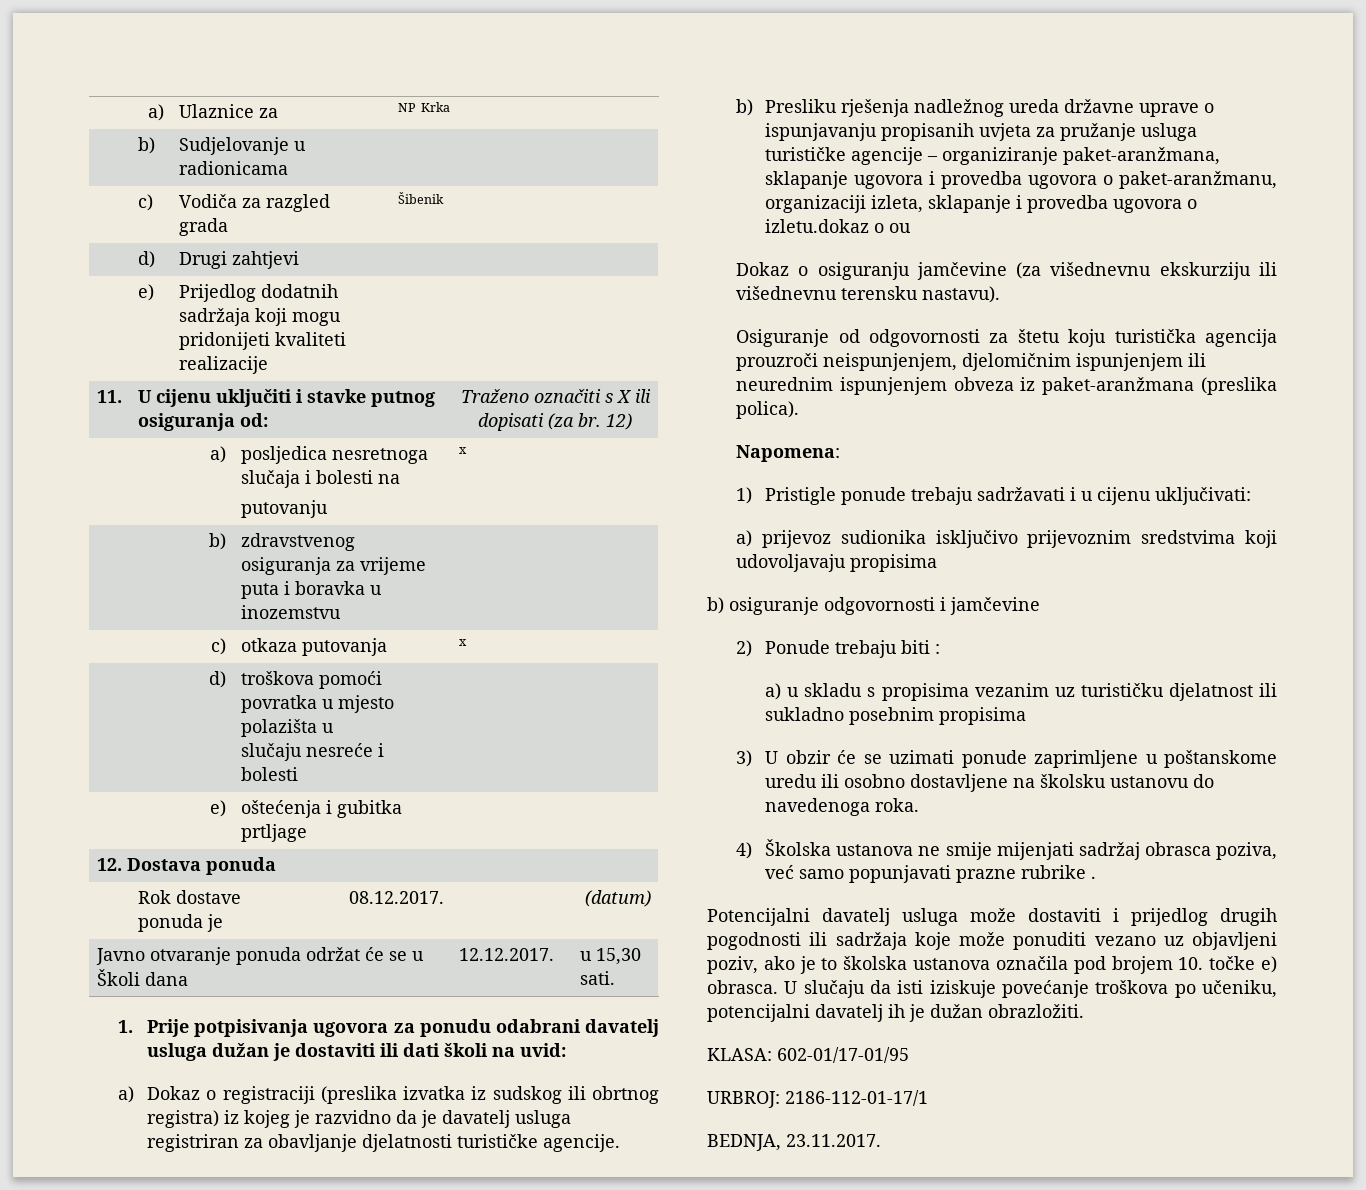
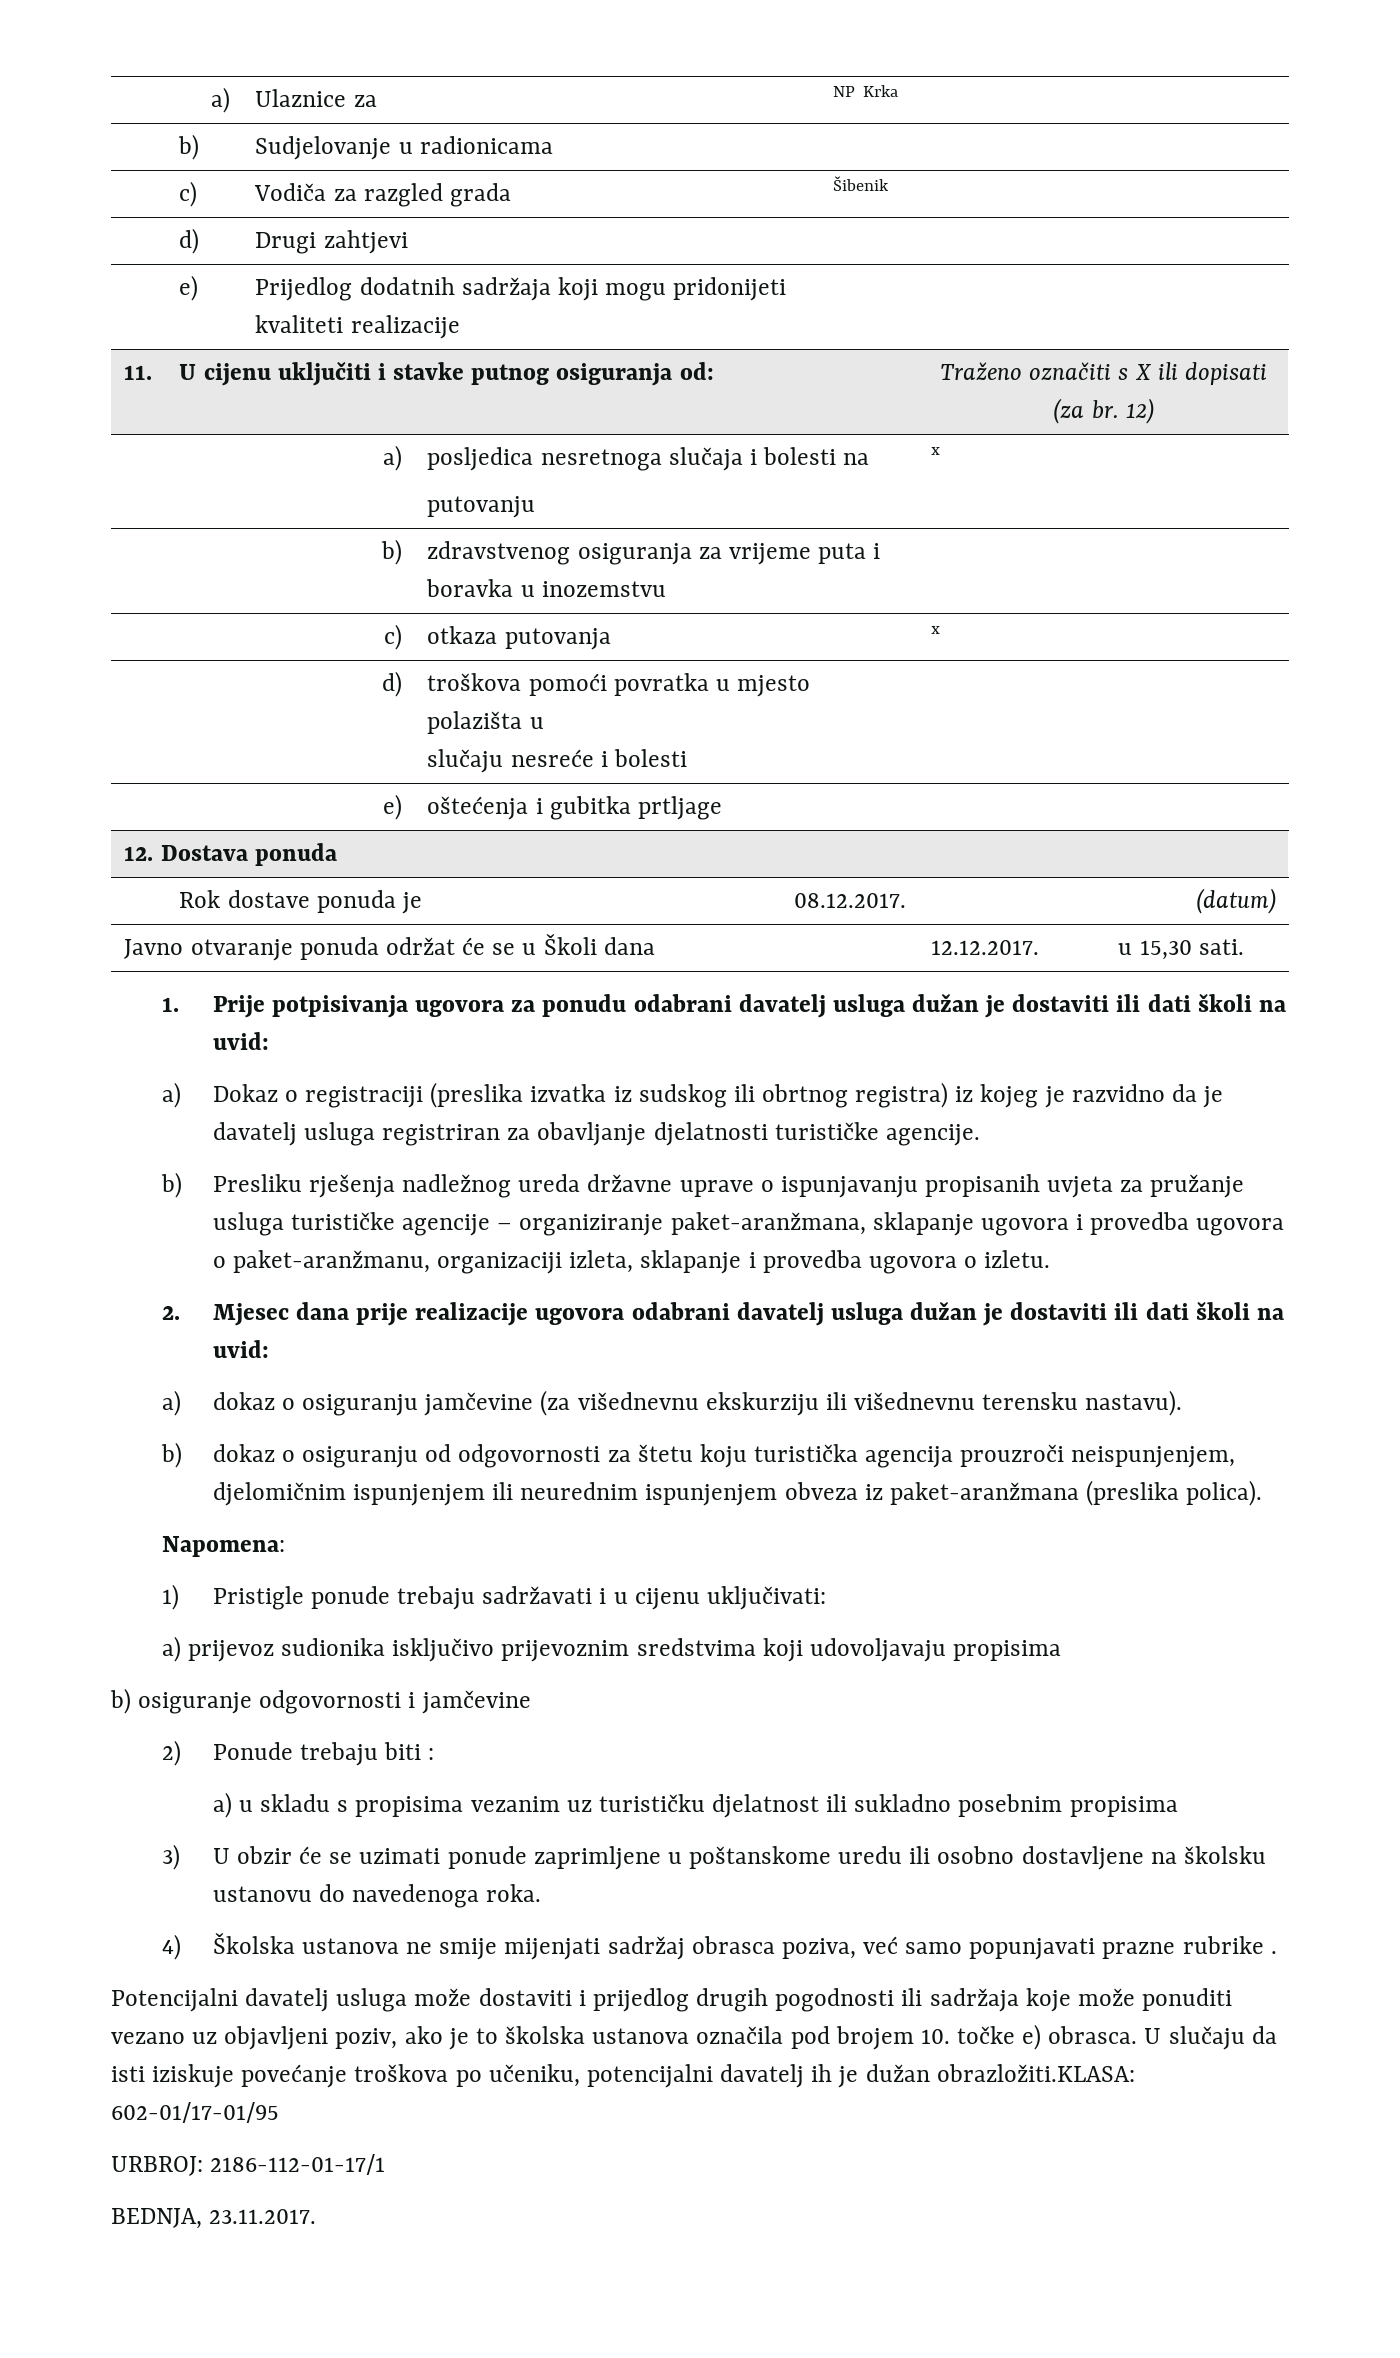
- b) Presliku rješenja nadležnog ureda državne uprave o ispunjavanju propisanih uvjeta za pružanje usluga turističke agencije – organiziranje paket-aranžmana, sklapanje ugovora i provedba ugovora o paket-aranžmanu, organizaciji izleta, sklapanje i provedba ugovora o izletu.dokaz o ou
- Dokaz o osiguranju jamčevine (za višednevnu ekskurziju ili višednevnu terensku nastavu).
+ b) Presliku rješenja nadležnog ureda državne uprave o ispunjavanju propisanih uvjeta za pružanje usluga turističke agencije – organiziranje paket-aranžmana, sklapanje ugovora i provedba ugovora o paket-aranžmanu, organizaciji izleta, sklapanje i provedba ugovora o izletu.
+ 2. Mjesec dana prije realizacije ugovora odabrani davatelj usluga dužan je dostaviti ili dati školi na uvid:
+ a) dokaz o osiguranju jamčevine (za višednevnu ekskurziju ili višednevnu terensku nastavu).
- Osiguranje od odgovornosti za štetu koju turistička agencija prouzroči neispunjenjem, djelomičnim ispunjenjem ili neurednim ispunjenjem obveza iz paket-aranžmana (preslika polica).
+ b) dokaz o osiguranju od odgovornosti za štetu koju turistička agencija prouzroči neispunjenjem, djelomičnim ispunjenjem ili neurednim ispunjenjem obveza iz paket-aranžmana (preslika polica).
- U slučaju da isti iziskuje povećanje troškova po učeniku, potencijalni davatelj ih je dužan obrazložiti.
- KLASA: 602-01/17-01/95
+ U slučaju da isti iziskuje povećanje troškova po učeniku, potencijalni davatelj ih je dužan obrazložiti.KLASA: 602-01/17-01/95

